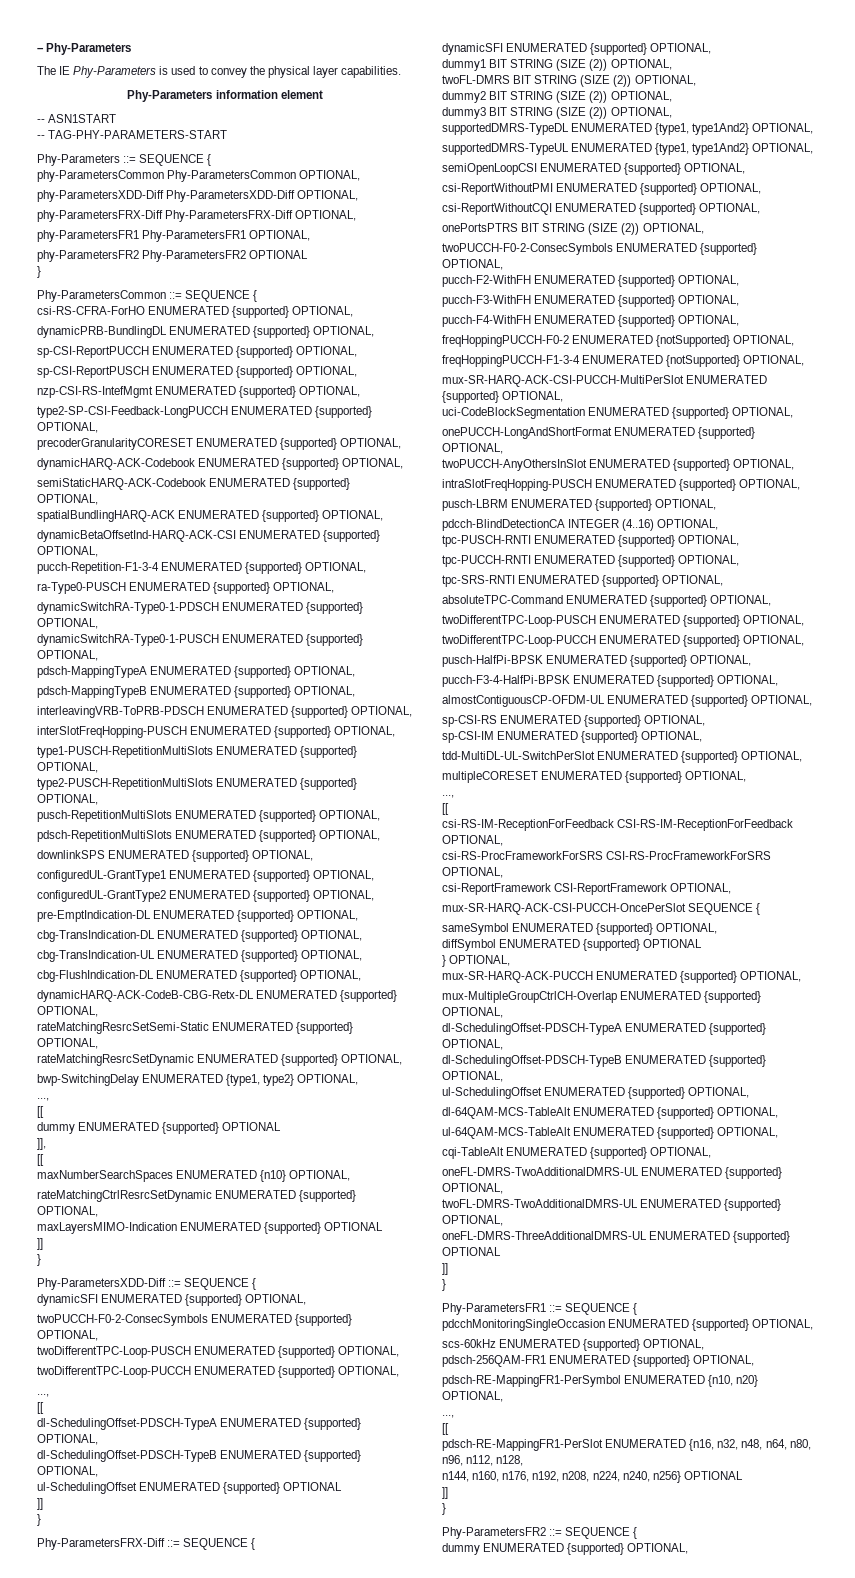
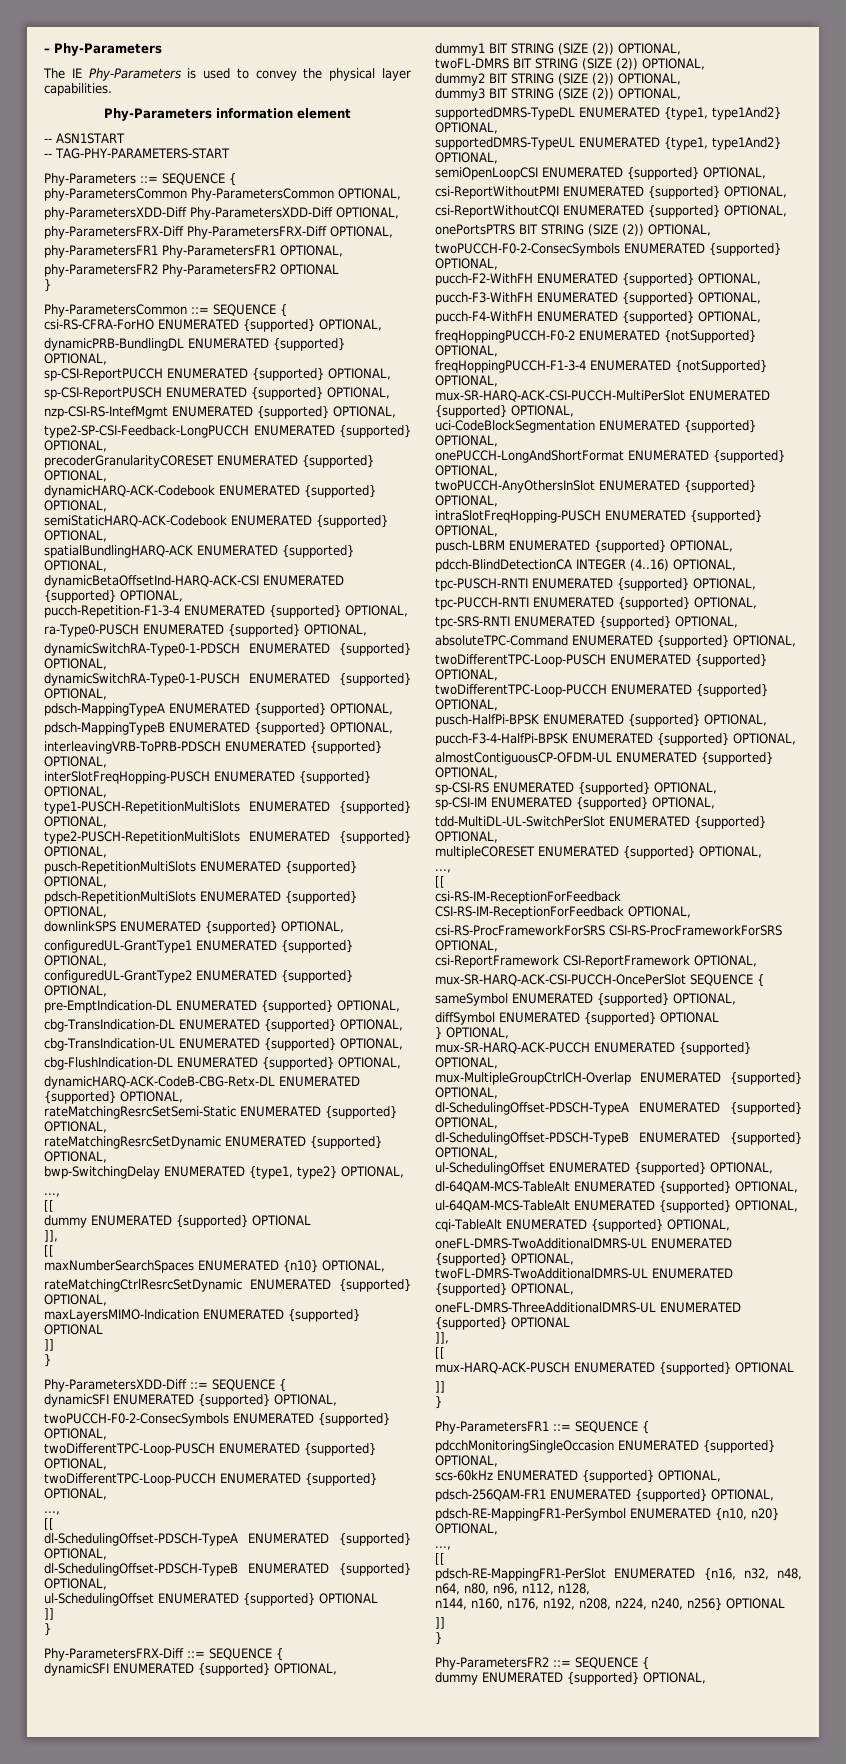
  oneFL-DMRS-ThreeAdditionalDMRS-UL ENUMERATED {supported} OPTIONAL
+ ]],
+ [[
+ mux-HARQ-ACK-PUSCH ENUMERATED {supported} OPTIONAL

